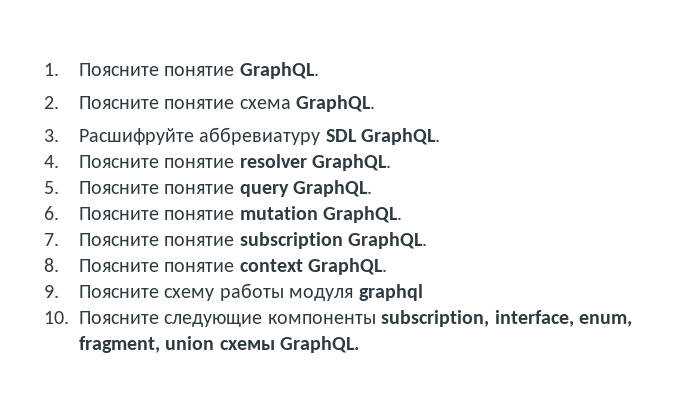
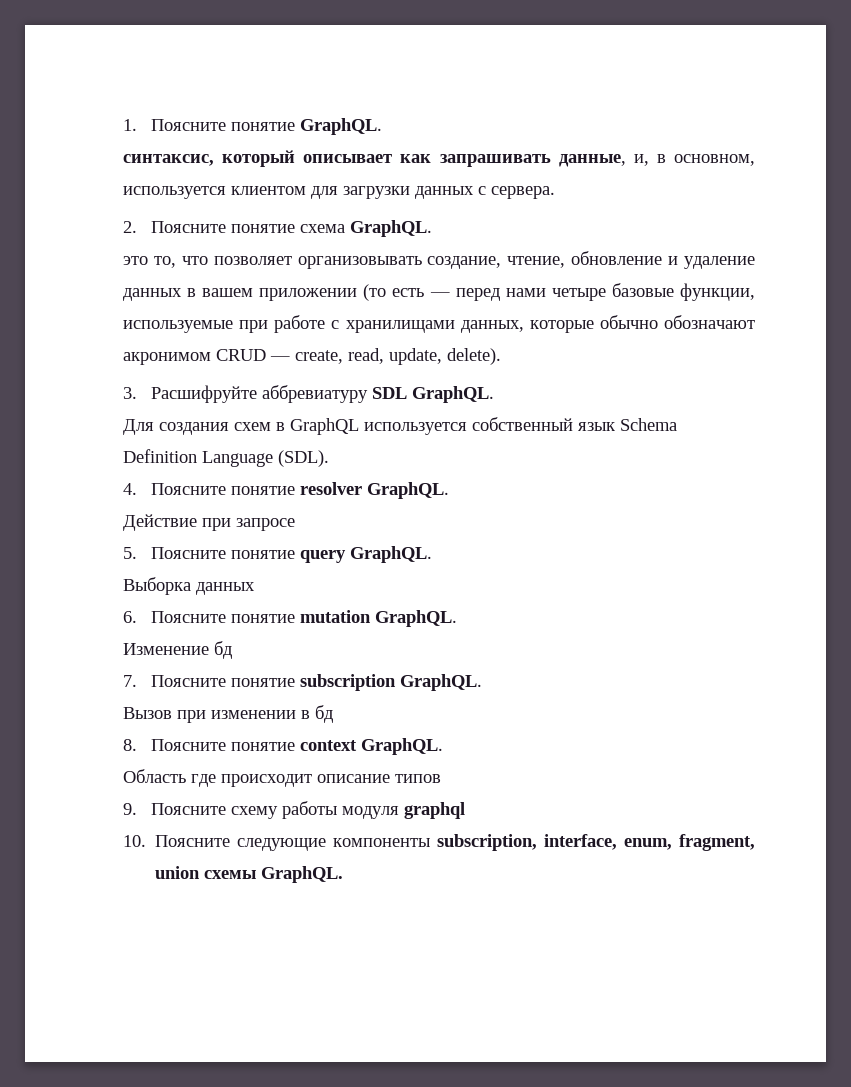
+ синтаксис, который описывает как запрашивать данные, и, в основном, используется клиентом для загрузки данных с сервера.
+ это то, что позволяет организовывать создание, чтение, обновление и удаление данных в вашем приложении (то есть — перед нами четыре базовые функции, используемые при работе с хранилищами данных, которые обычно обозначают акронимом CRUD — create, read, update, delete).
+ Для создания схем в GraphQL используется собственный язык Schema Definition Language (SDL).
+ Действие при запросе
+ Выборка данных
+ Изменение бд
+ Вызов при изменении в бд
+ Область где происходит описание типов

